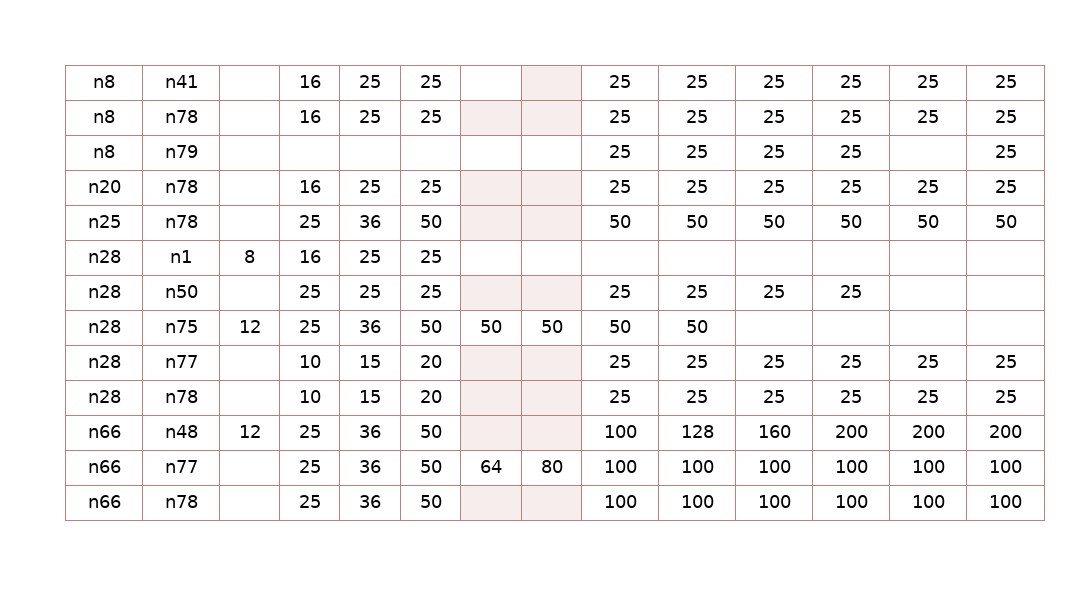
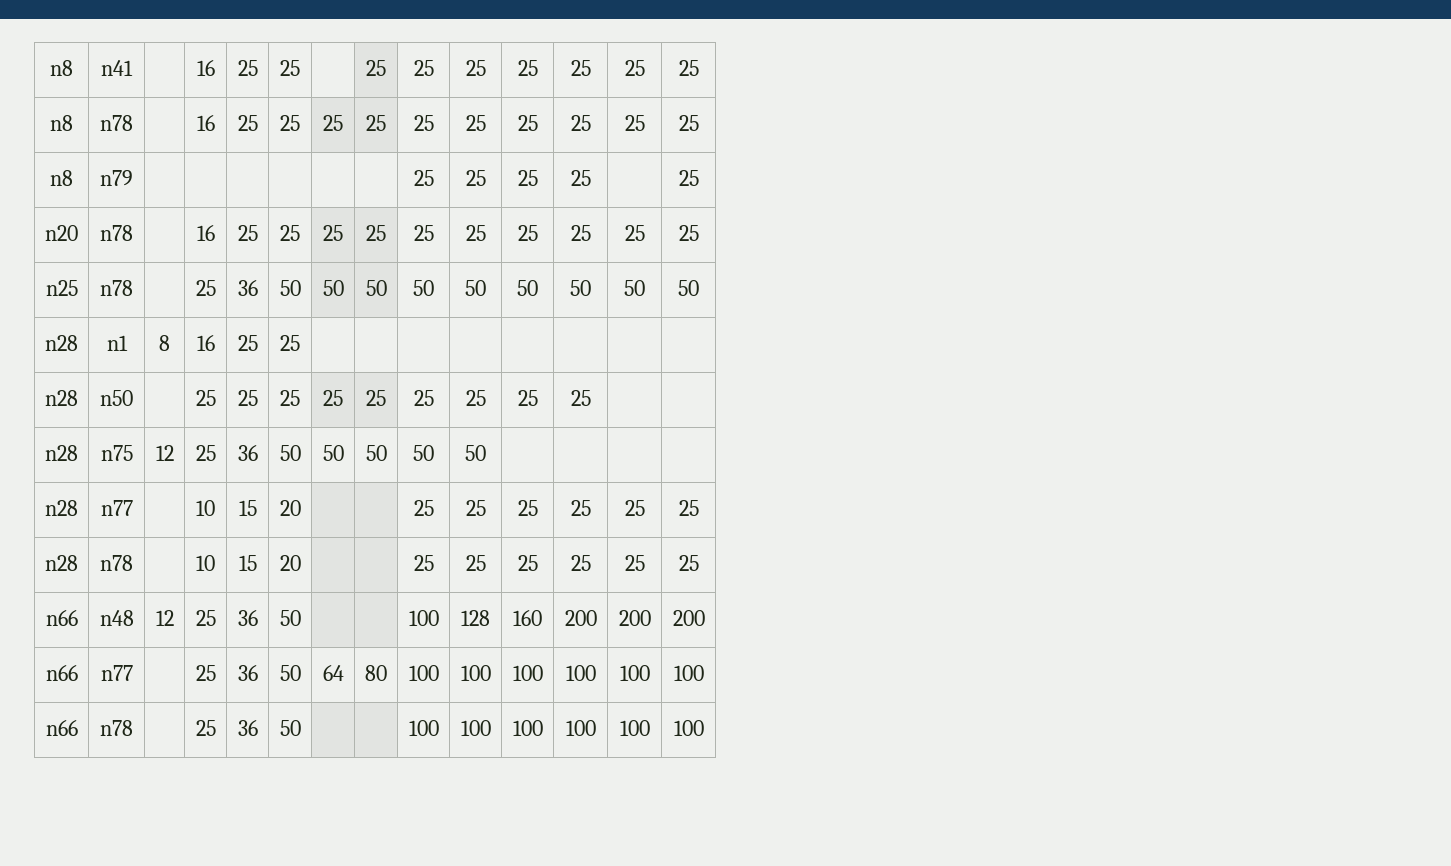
- n8 | n41 | | 16 | 25 | 25 | | | 25 | 25 | 25 | 25 | 25 | 25
+ n8 | n41 | | 16 | 25 | 25 | | 25 | 25 | 25 | 25 | 25 | 25 | 25
- n8 | n78 | | 16 | 25 | 25 | | | 25 | 25 | 25 | 25 | 25 | 25
+ n8 | n78 | | 16 | 25 | 25 | 25 | 25 | 25 | 25 | 25 | 25 | 25 | 25
- n20 | n78 | | 16 | 25 | 25 | | | 25 | 25 | 25 | 25 | 25 | 25
+ n20 | n78 | | 16 | 25 | 25 | 25 | 25 | 25 | 25 | 25 | 25 | 25 | 25
- n25 | n78 | | 25 | 36 | 50 | | | 50 | 50 | 50 | 50 | 50 | 50
+ n25 | n78 | | 25 | 36 | 50 | 50 | 50 | 50 | 50 | 50 | 50 | 50 | 50
- n28 | n50 | | 25 | 25 | 25 | | | 25 | 25 | 25 | 25 | |
+ n28 | n50 | | 25 | 25 | 25 | 25 | 25 | 25 | 25 | 25 | 25 | |

